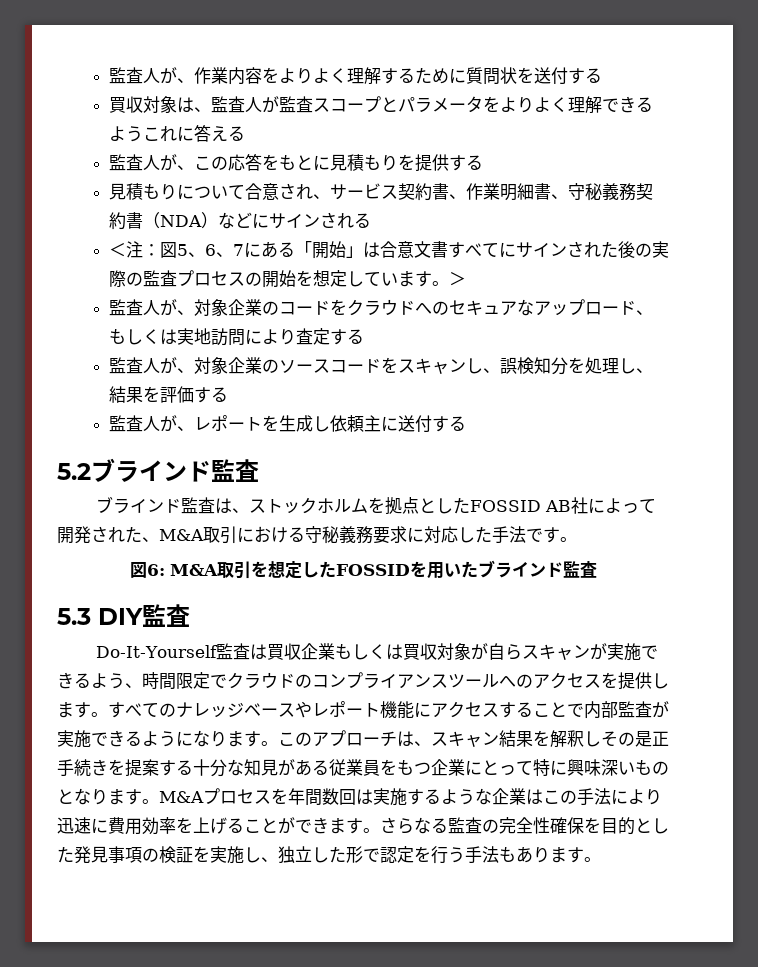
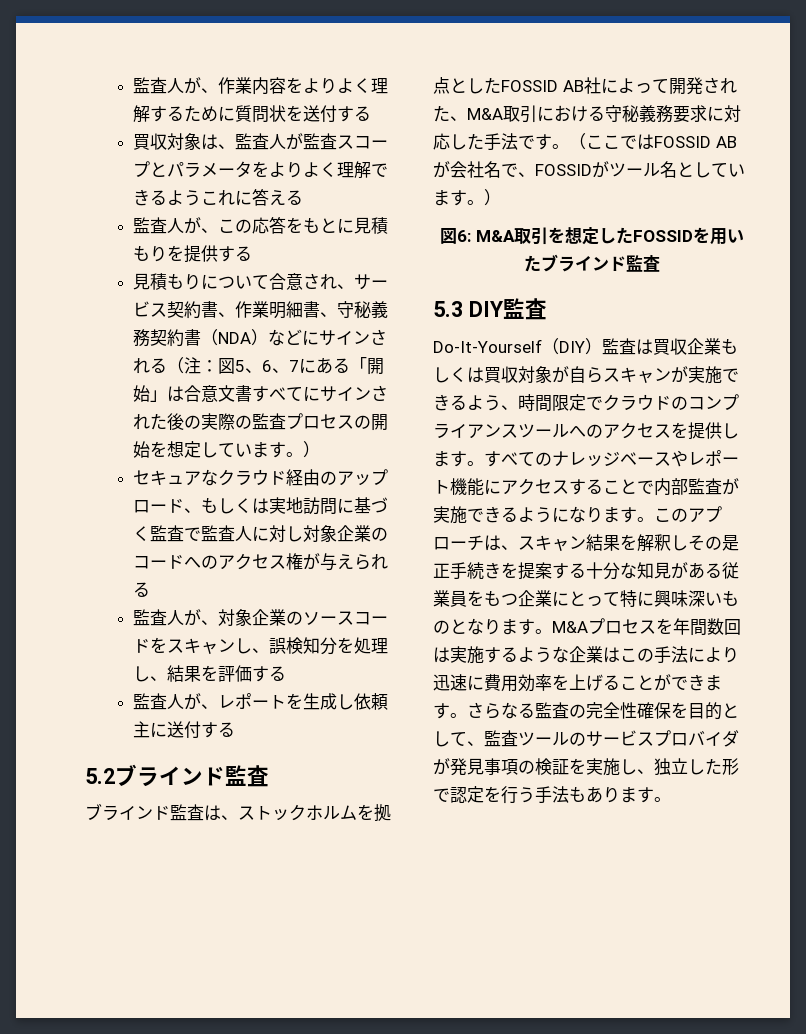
- 見積もりについて合意され、サービス契約書、作業明細書、守秘義務契約書（NDA）などにサインされる
- ＜注：図5、6、7にある「開始」は合意文書すべてにサインされた後の実際の監査プロセスの開始を想定しています。＞
- 監査人が、対象企業のコードをクラウドへのセキュアなアップロード、もしくは実地訪問により査定する
+ 見積もりについて合意され、サービス契約書、作業明細書、守秘義務契約書（NDA）などにサインされる（注：図5、6、7にある「開始」は合意文書すべてにサインされた後の実際の監査プロセスの開始を想定しています。）
+ セキュアなクラウド経由のアップロード、もしくは実地訪問に基づく監査で監査人に対し対象企業のコードへのアクセス権が与えられる
+ （ここではFOSSID ABが会社名で、FOSSIDがツール名としています。）
- Do-It-Yourself監査は買収企業もしくは買収対象が自らスキャンが実施できるよう、時間限定でクラウドのコンプライアンスツールへのアクセスを提供します。
+ Do-It-Yourself（DIY）監査は買収企業もしくは買収対象が自らスキャンが実施できるよう、時間限定でクラウドのコンプライアンスツールへのアクセスを提供します。
- さらなる監査の完全性確保を目的とした発見事項の検証を実施し、独立した形で認定を行う手法もあります。
+ さらなる監査の完全性確保を目的として、監査ツールのサービスプロバイダが発見事項の検証を実施し、独立した形で認定を行う手法もあります。

